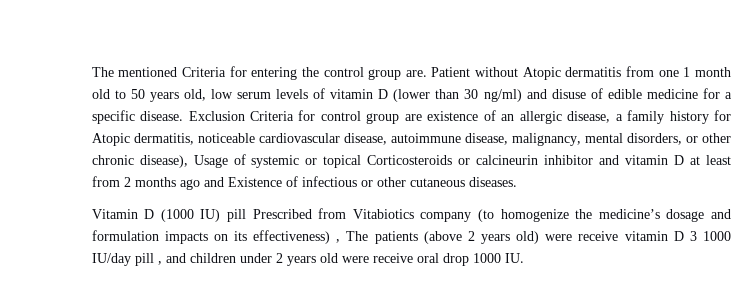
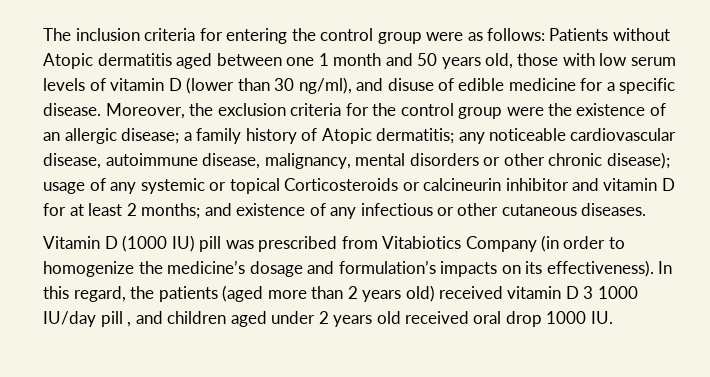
- The mentioned Criteria for entering the control group are. Patient without Atopic dermatitis from one 1 month old to 50 years old, low serum levels of vitamin D (lower than 30 ng/ml) and disuse of edible medicine for a specific disease.
+ The inclusion criteria for entering the control group were as follows: Patients without Atopic dermatitis aged between one 1 month and 50 years old, those with low serum levels of vitamin D (lower than 30 ng/ml), and disuse of edible medicine for a specific disease.
- Exclusion Criteria for control group are existence of an allergic disease, a family history for Atopic dermatitis, noticeable cardiovascular disease, autoimmune disease, malignancy, mental disorders, or other chronic disease), Usage of systemic or topical Corticosteroids or calcineurin inhibitor and vitamin D at least from 2 months ago and Existence of infectious or other cutaneous diseases.
+ Moreover, the exclusion criteria for the control group were the existence of an allergic disease; a family history of Atopic dermatitis; any noticeable cardiovascular disease, autoimmune disease, malignancy, mental disorders or other chronic disease); usage of any systemic or topical Corticosteroids or calcineurin inhibitor and vitamin D for at least 2 months; and existence of any infectious or other cutaneous diseases.
- Vitamin D (1000 IU) pill Prescribed from Vitabiotics company (to homogenize the medicine’s dosage and formulation impacts on its effectiveness) , The patients (above 2 years old) were receive vitamin D 3 1000 IU/day pill , and children under 2 years old were receive oral drop 1000 IU.
+ Vitamin D (1000 IU) pill was prescribed from Vitabiotics Company (in order to homogenize the medicine’s dosage and formulation’s impacts on its effectiveness). In this regard, the patients (aged more than 2 years old) received vitamin D 3 1000 IU/day pill , and children aged under 2 years old received oral drop 1000 IU.

